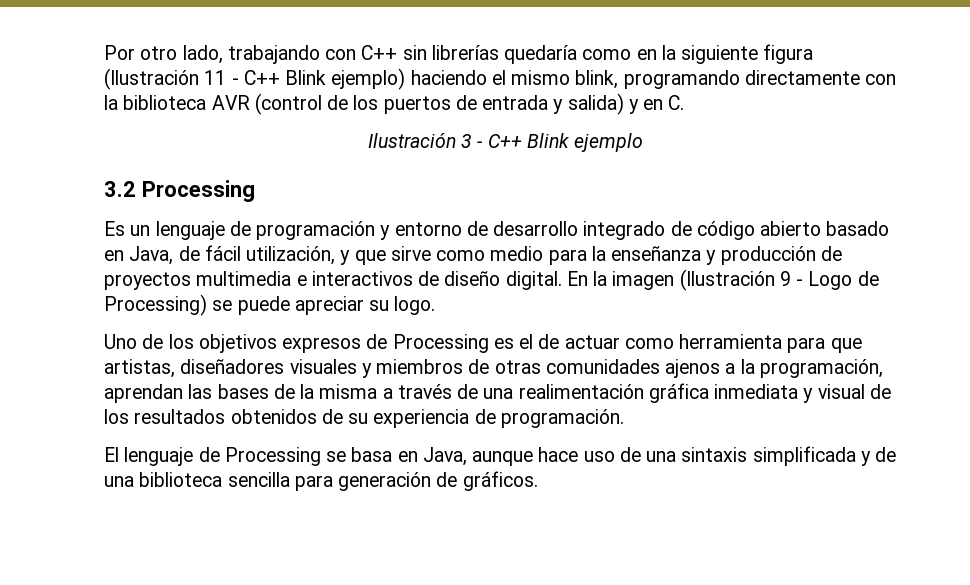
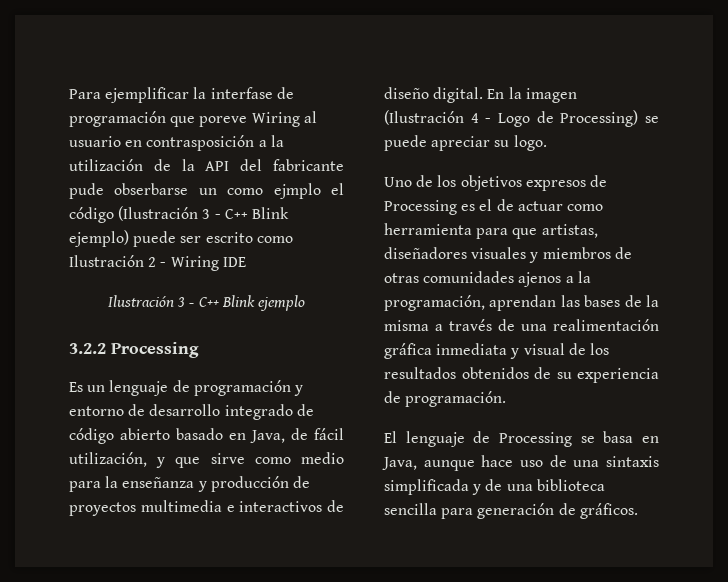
- Por otro lado, trabajando con C++ sin librerías quedaría como en la siguiente figura (Ilustración 11 - C++ Blink ejemplo) haciendo el mismo blink, programando directamente con la biblioteca AVR (control de los puertos de entrada y salida) y en C.
+ Para ejemplificar la interfase de programación que poreve Wiring al usuario en contrasposición a la utilización de la API del fabricante pude obserbarse un como ejmplo el código (Ilustración 3 - C++ Blink ejemplo) puede ser escrito como Ilustración 2 - Wiring IDE
- 3.2 Processing
+ 3.2.2 Processing
- En la imagen (Ilustración 9 - Logo de Processing) se puede apreciar su logo.
+ En la imagen (Ilustración 4 - Logo de Processing) se puede apreciar su logo.

